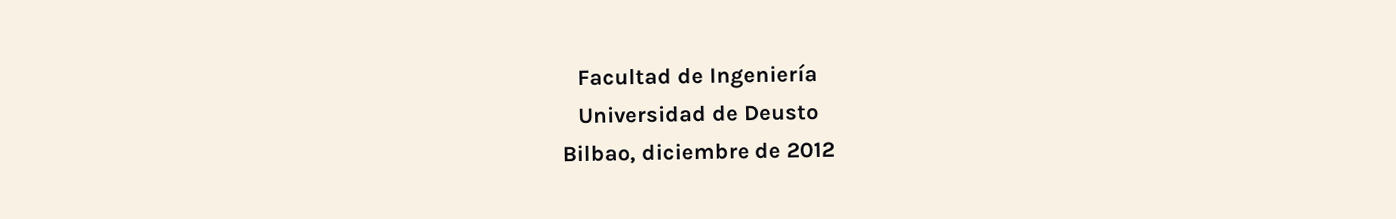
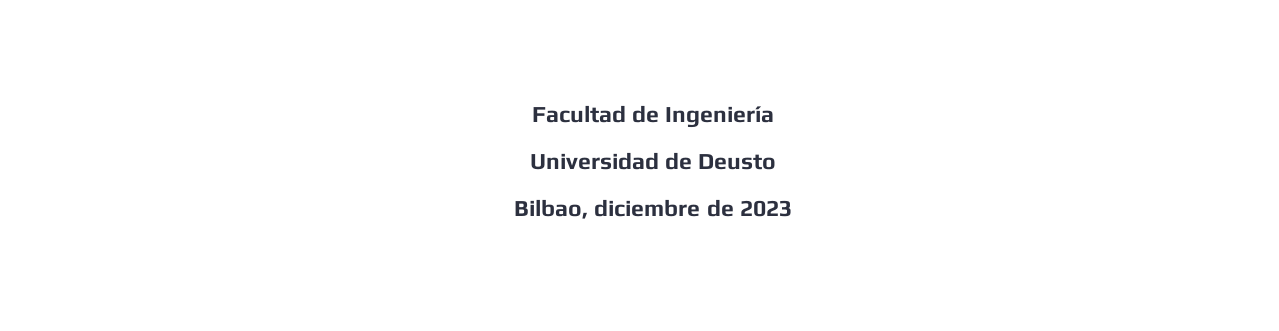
- Bilbao, diciembre de 2012
+ Bilbao, diciembre de 2023

